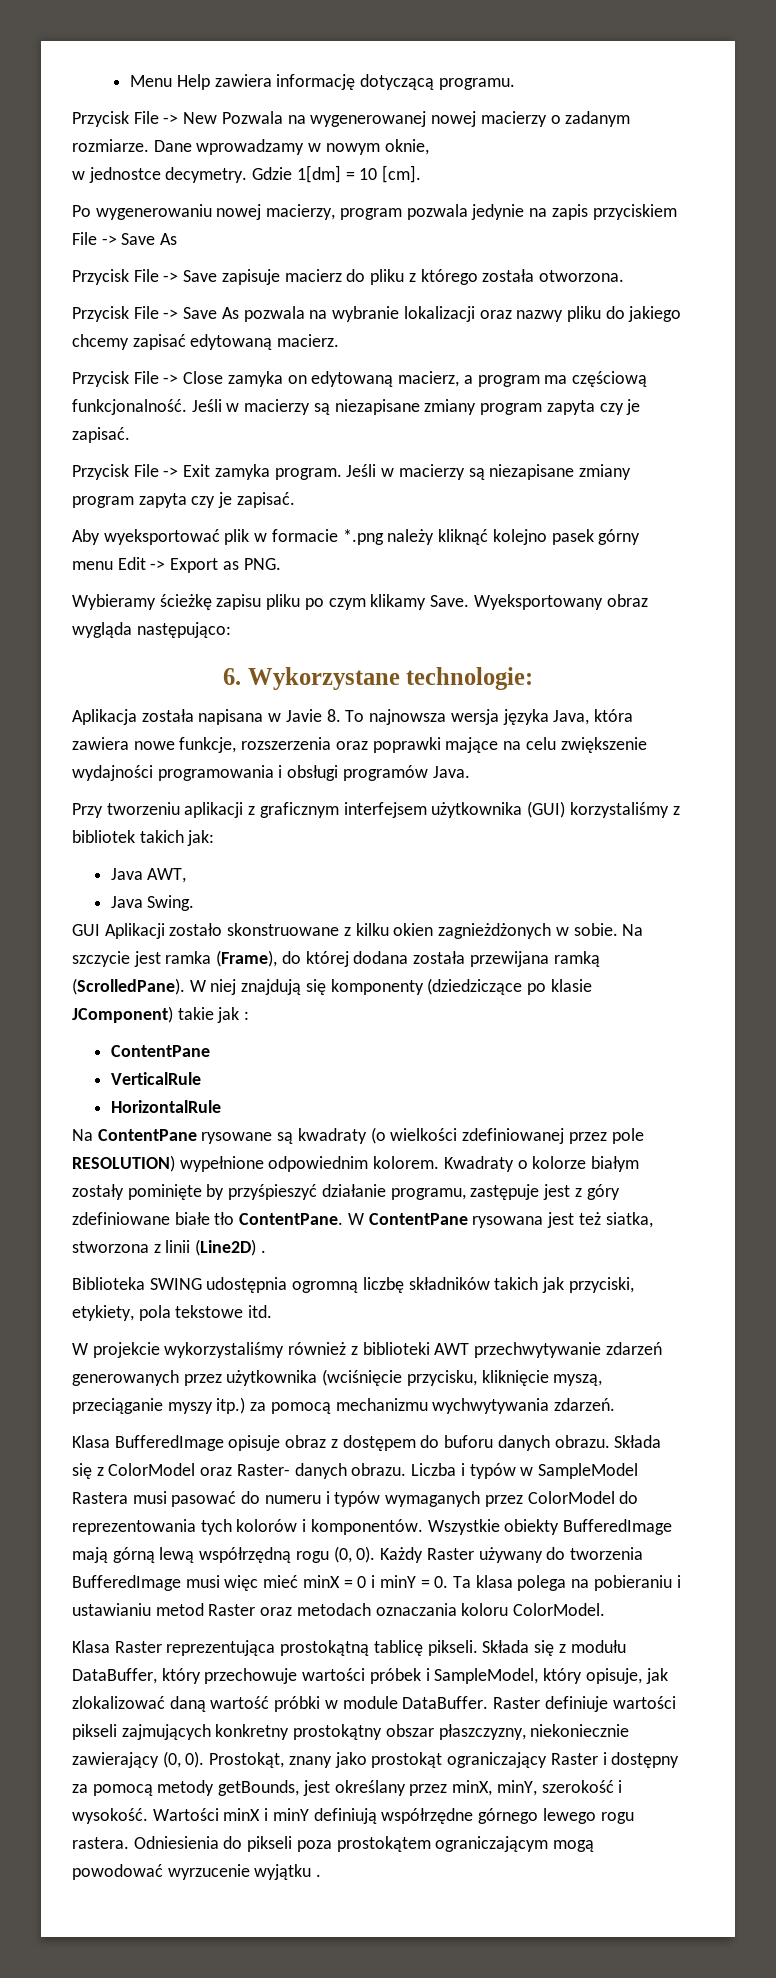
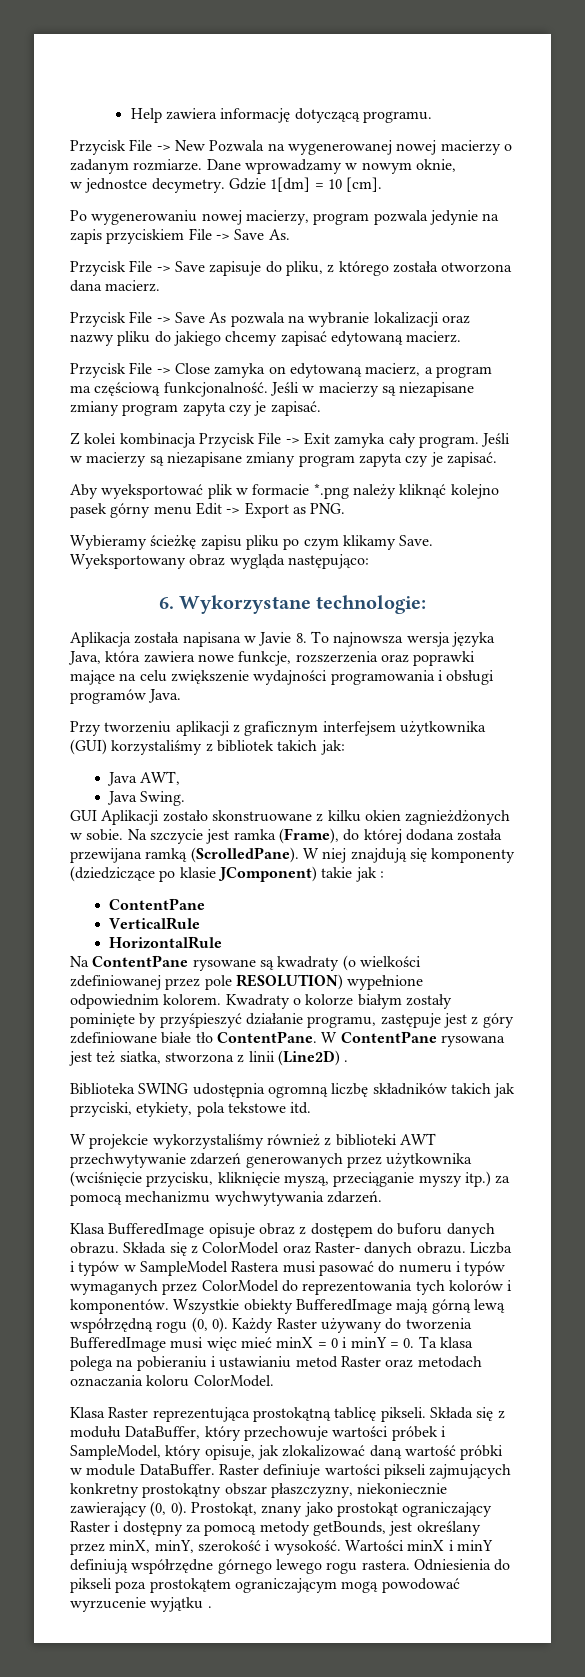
- Menu Help zawiera informację dotyczącą programu.
+ Help zawiera informację dotyczącą programu.
- Po wygenerowaniu nowej macierzy, program pozwala jedynie na zapis przyciskiem File -> Save As
+ Po wygenerowaniu nowej macierzy, program pozwala jedynie na zapis przyciskiem File -> Save As.
- Przycisk File -> Save zapisuje macierz do pliku z którego została otworzona.
+ Przycisk File -> Save zapisuje do pliku, z którego została otworzona dana macierz.
- Przycisk File -> Exit zamyka program.
+ Z kolei kombinacja Przycisk File -> Exit zamyka cały program.

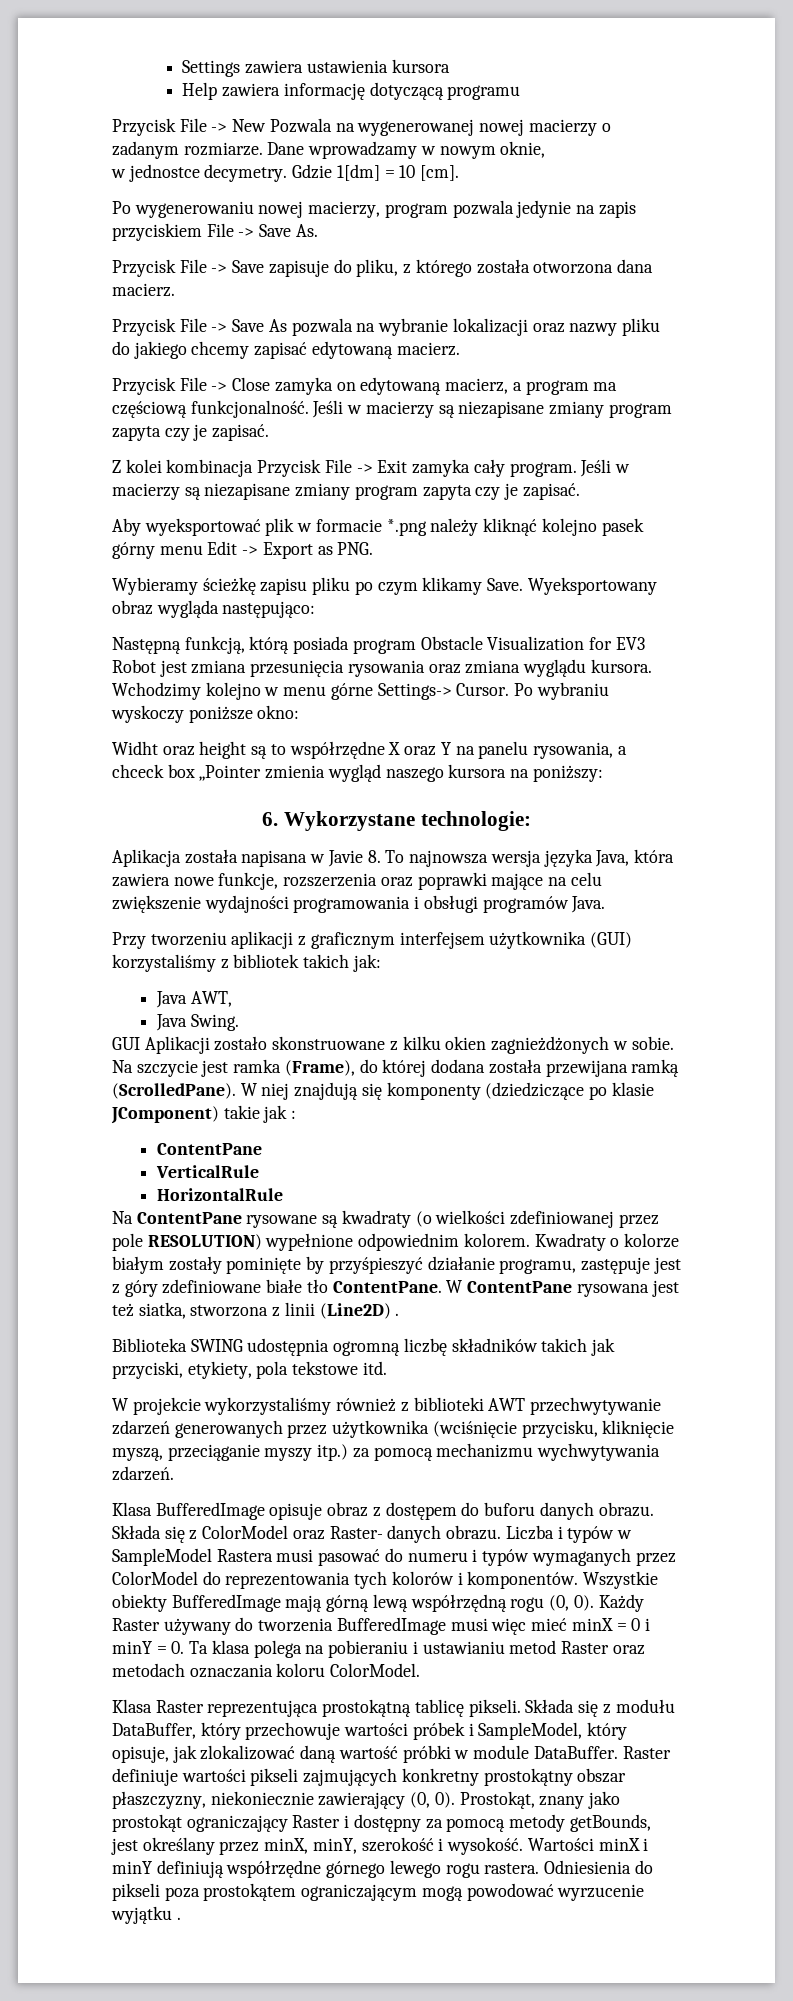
+ Settings zawiera ustawienia kursora
- Help zawiera informację dotyczącą programu.
+ Help zawiera informację dotyczącą programu
+ Następną funkcją, którą posiada program Obstacle Visualization for EV3 Robot jest zmiana przesunięcia rysowania oraz zmiana wyglądu kursora. Wchodzimy kolejno w menu górne Settings-> Cursor. Po wybraniu wyskoczy poniższe okno:
+ Widht oraz height są to współrzędne X oraz Y na panelu rysowania, a chceck box „Pointer zmienia wygląd naszego kursora na poniższy:

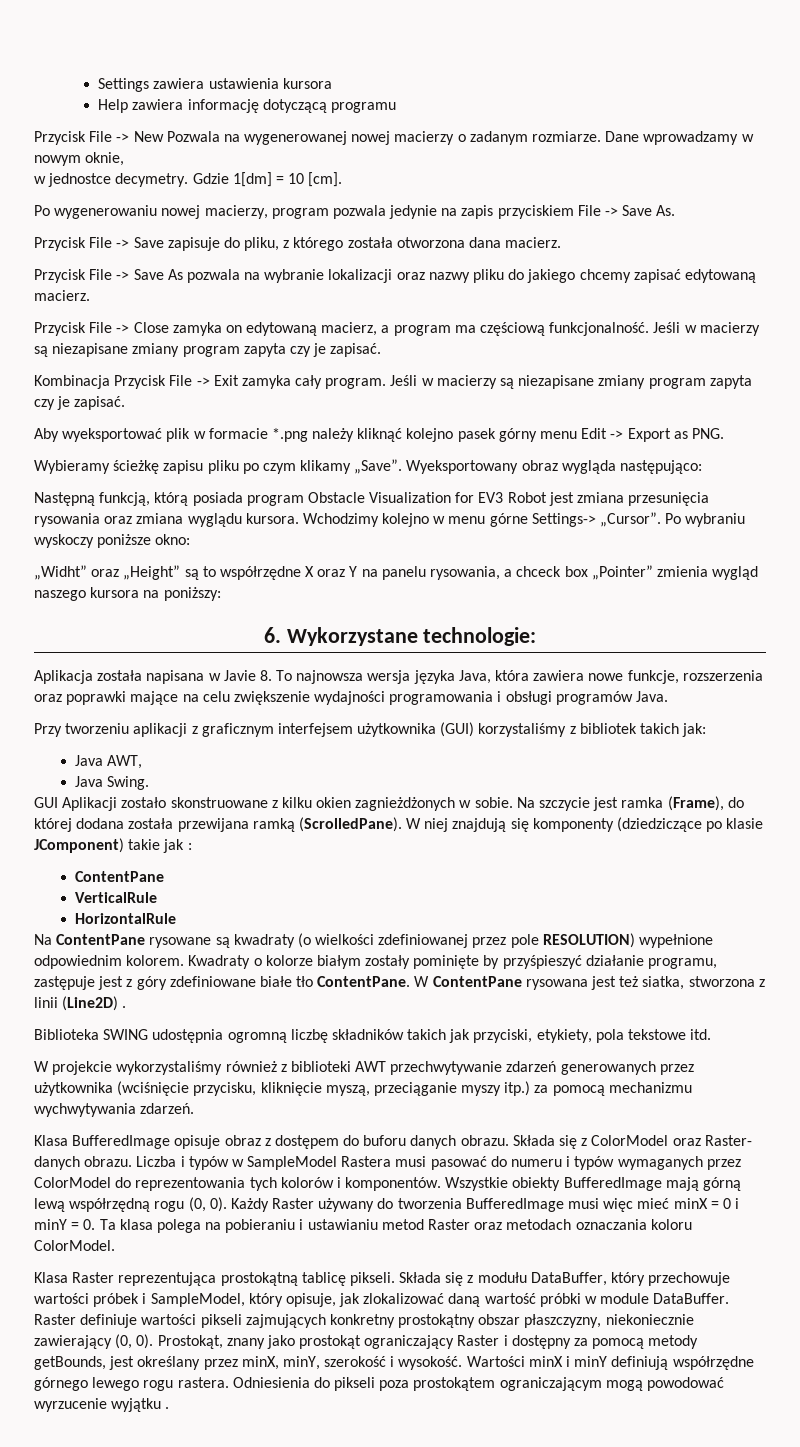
- Z kolei kombinacja Przycisk File -> Exit zamyka cały program.
+ Kombinacja Przycisk File -> Exit zamyka cały program.
- Wybieramy ścieżkę zapisu pliku po czym klikamy Save.
+ Wybieramy ścieżkę zapisu pliku po czym klikamy „Save”.
- Wchodzimy kolejno w menu górne Settings-> Cursor.
+ Wchodzimy kolejno w menu górne Settings-> „Cursor”.
- Widht oraz height są to współrzędne X oraz Y na panelu rysowania, a chceck box „Pointer zmienia wygląd naszego kursora na poniższy:
+ „Widht” oraz „Height” są to współrzędne X oraz Y na panelu rysowania, a chceck box „Pointer” zmienia wygląd naszego kursora na poniższy:

